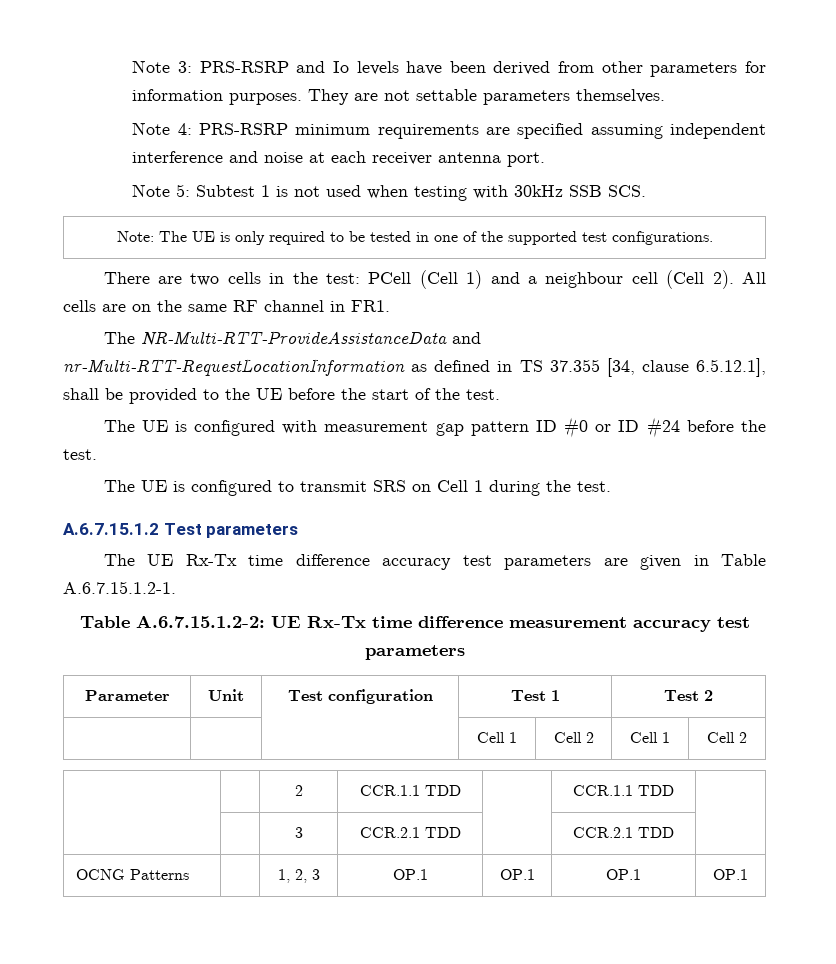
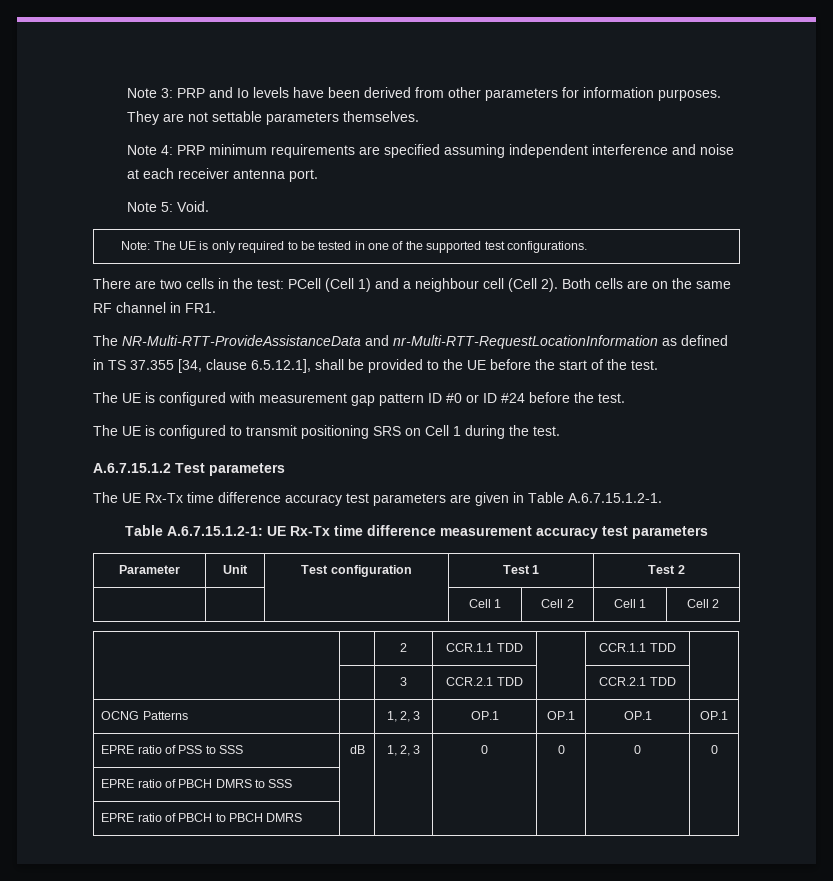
- Note 3: PRS-RSRP and Io levels have been derived from other parameters for information purposes.
+ Note 3: PRP and Io levels have been derived from other parameters for information purposes.
- Note 4: PRS-RSRP minimum requirements are specified assuming independent interference and noise at each receiver antenna port.
+ Note 4: PRP minimum requirements are specified assuming independent interference and noise at each receiver antenna port.
- Note 5: Subtest 1 is not used when testing with 30kHz SSB SCS.
+ Note 5: Void.
- All cells are on the same RF channel in FR1.
+ Both cells are on the same RF channel in FR1.
- The UE is configured to transmit SRS on Cell 1 during the test.
+ The UE is configured to transmit positioning SRS on Cell 1 during the test.
- Table A.6.7.15.1.2-2: UE Rx-Tx time difference measurement accuracy test parameters
+ Table A.6.7.15.1.2-1: UE Rx-Tx time difference measurement accuracy test parameters
+ EPRE ratio of PSS to SSS | dB | 1, 2, 3 | 0 | 0 | 0 | 0
+ EPRE ratio of PBCH DMRS to SSS | | | | | |
+ EPRE ratio of PBCH to PBCH DMRS | | | | | |

